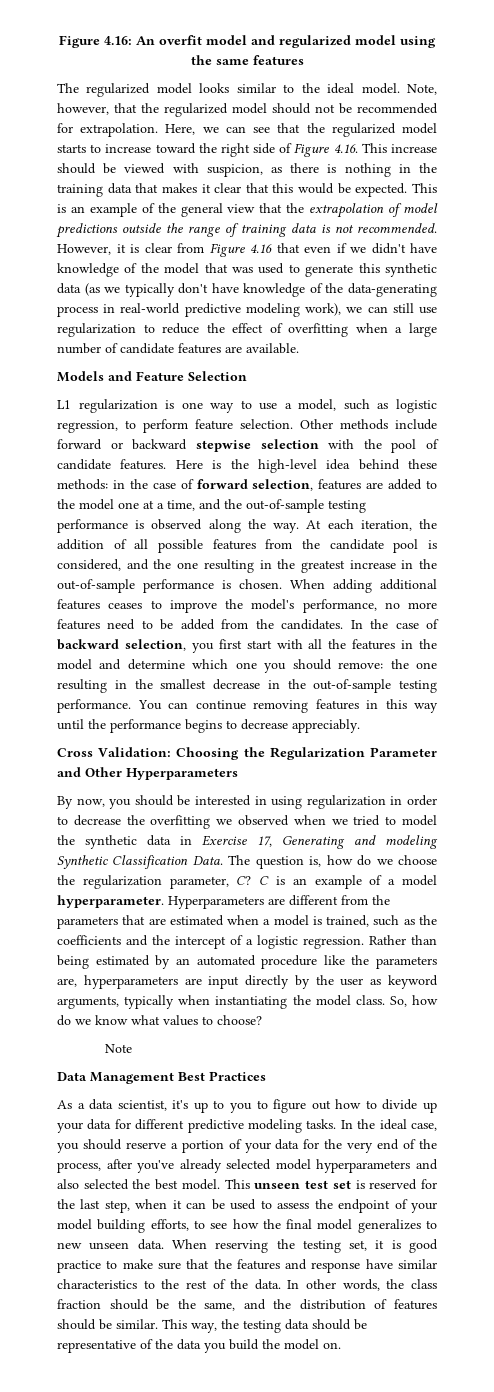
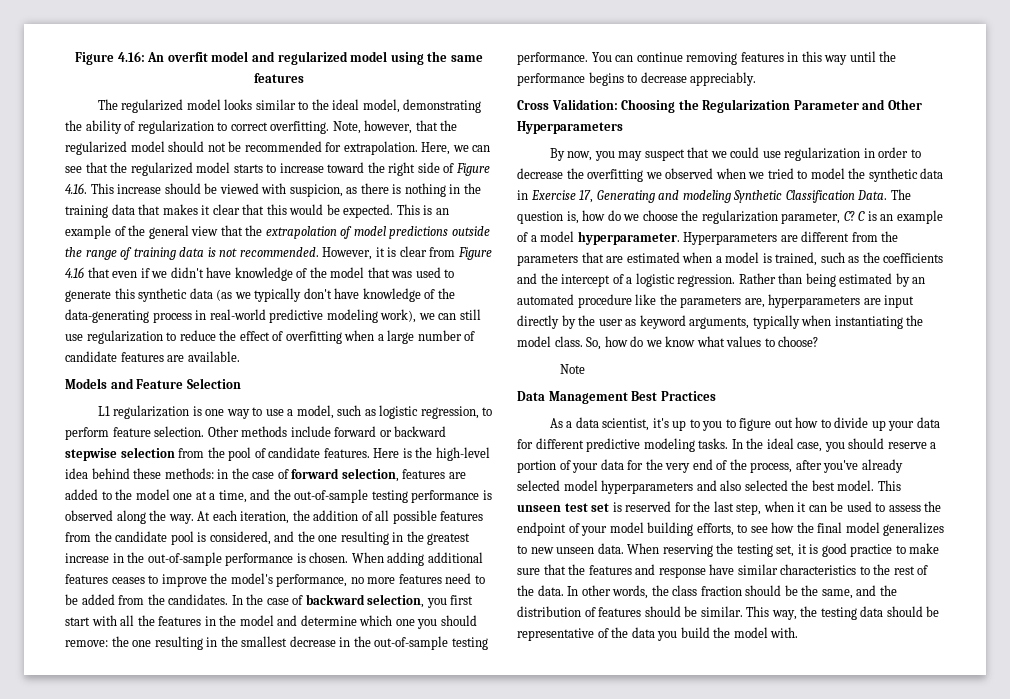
- The regularized model looks similar to the ideal model.
+ The regularized model looks similar to the ideal model, demonstrating the ability of regularization to correct overfitting.
- Other methods include forward or backward stepwise selection with the pool of candidate features.
+ Other methods include forward or backward stepwise selection from the pool of candidate features.
- By now, you should be interested in using regularization in order to decrease the overfitting we observed when we tried to model the synthetic data in Exercise 17, Generating and modeling Synthetic Classification Data.
+ By now, you may suspect that we could use regularization in order to decrease the overfitting we observed when we tried to model the synthetic data in Exercise 17, Generating and modeling Synthetic Classification Data.
- This way, the testing data should be representative of the data you build the model on.
+ This way, the testing data should be representative of the data you build the model with.

